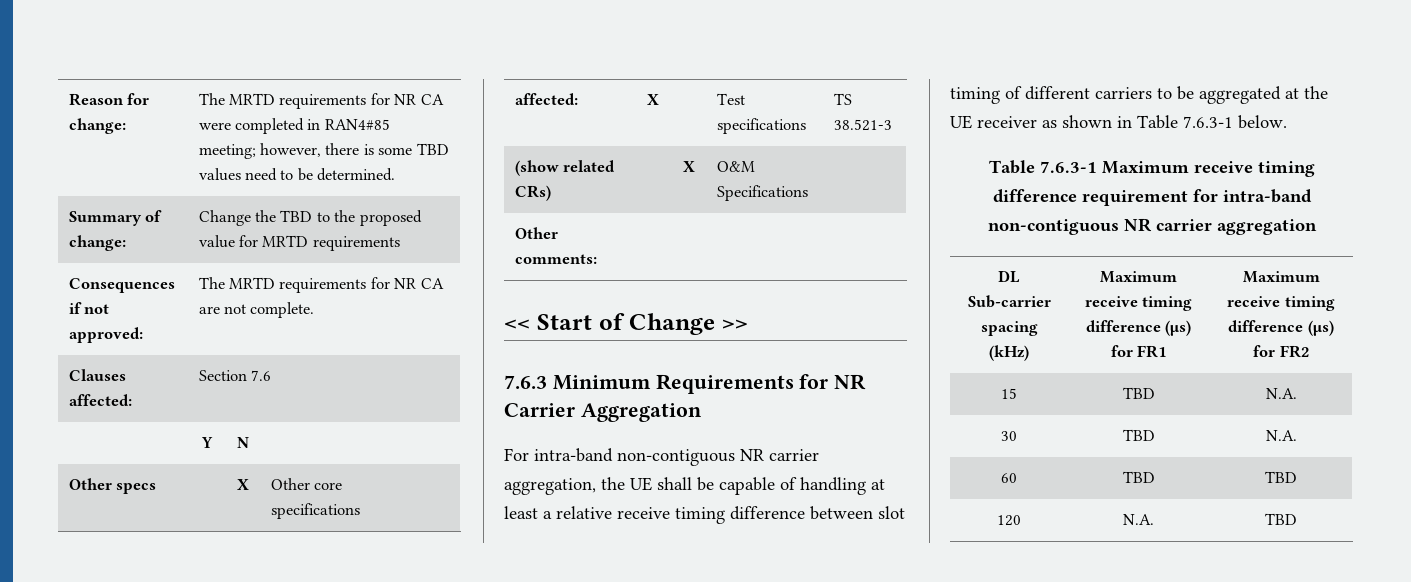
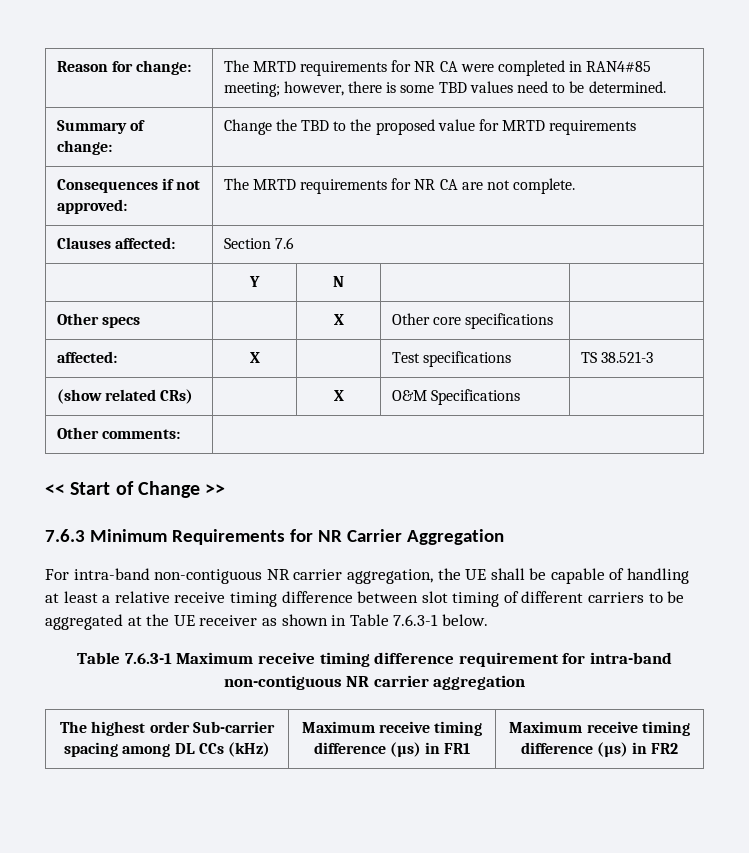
- DL Sub-carrier spacing (kHz) | Maximum receive timing difference (µs) for FR1 | Maximum receive timing difference (µs) for FR2
+ The highest order Sub-carrier spacing among DL CCs (kHz) | Maximum receive timing difference (µs) in FR1 | Maximum receive timing difference (µs) in FR2
- 15 | TBD | N.A.
- 30 | TBD | N.A.
- 60 | TBD | TBD
- 120 | N.A. | TBD

